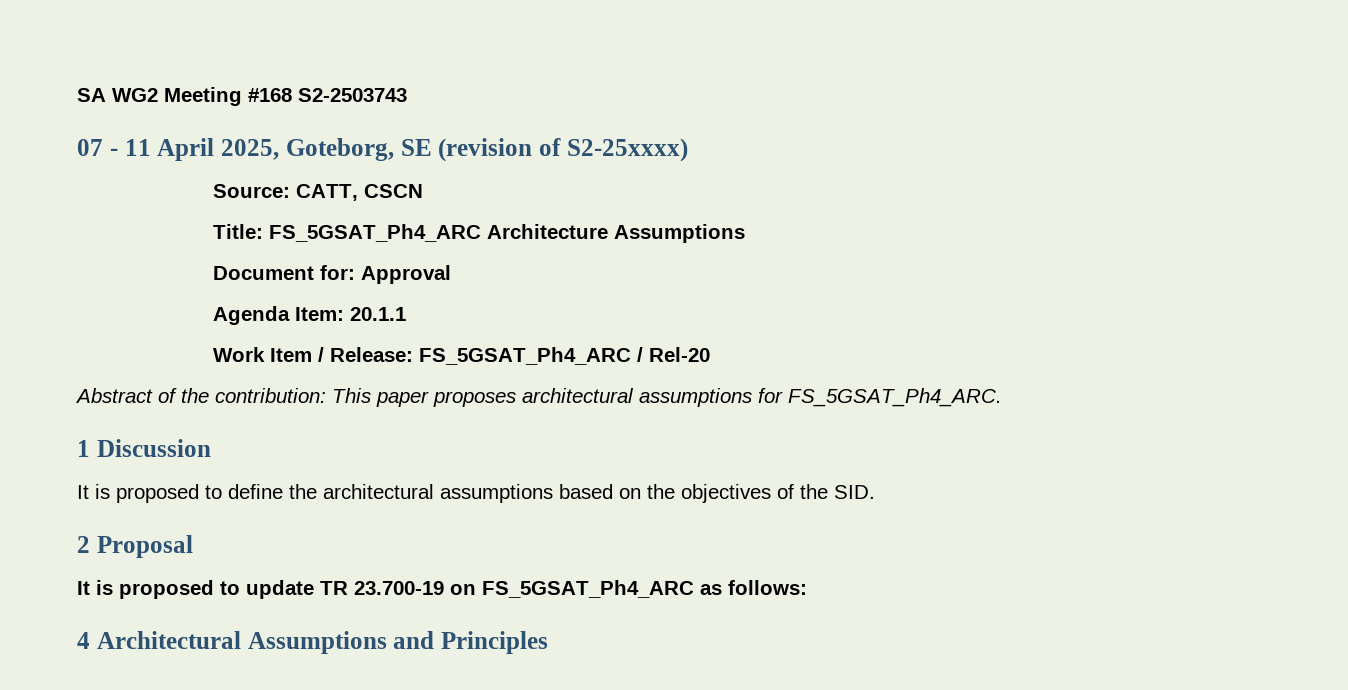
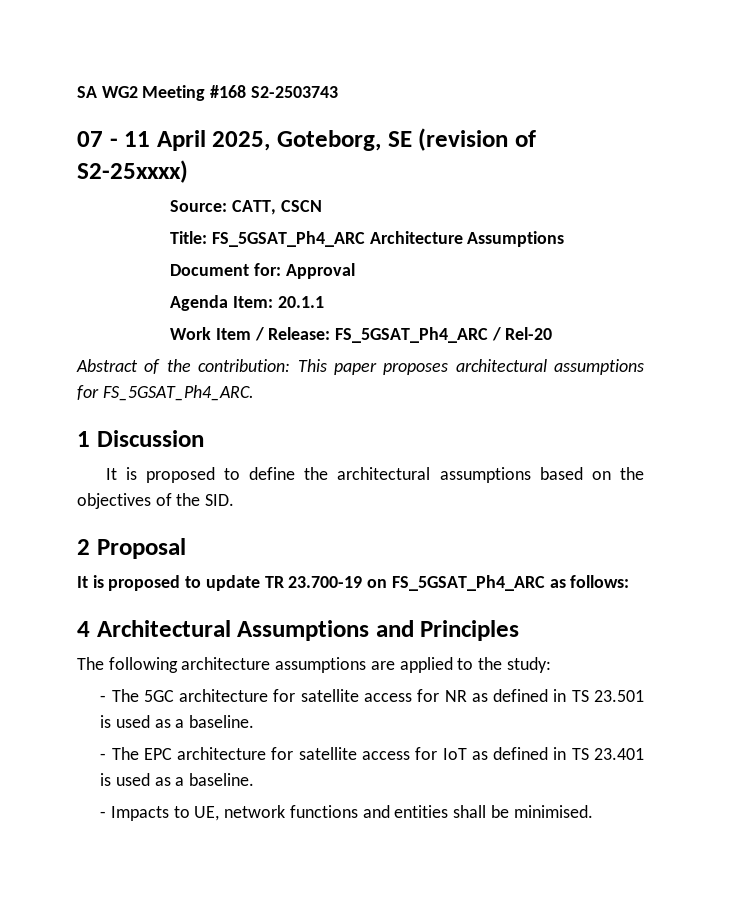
+ The following architecture assumptions are applied to the study:
+ - The 5GC architecture for satellite access for NR as defined in TS 23.501 is used as a baseline.
+ - The EPC architecture for satellite access for IoT as defined in TS 23.401 is used as a baseline.
+ - Impacts to UE, network functions and entities shall be minimised.

